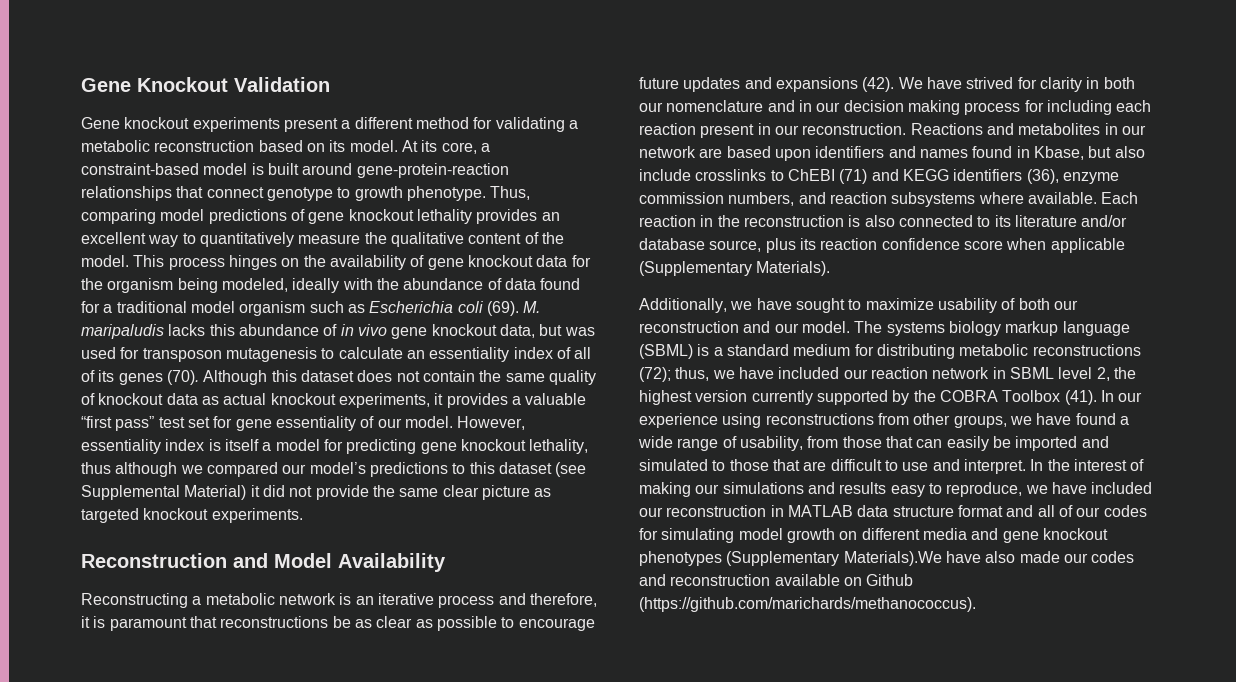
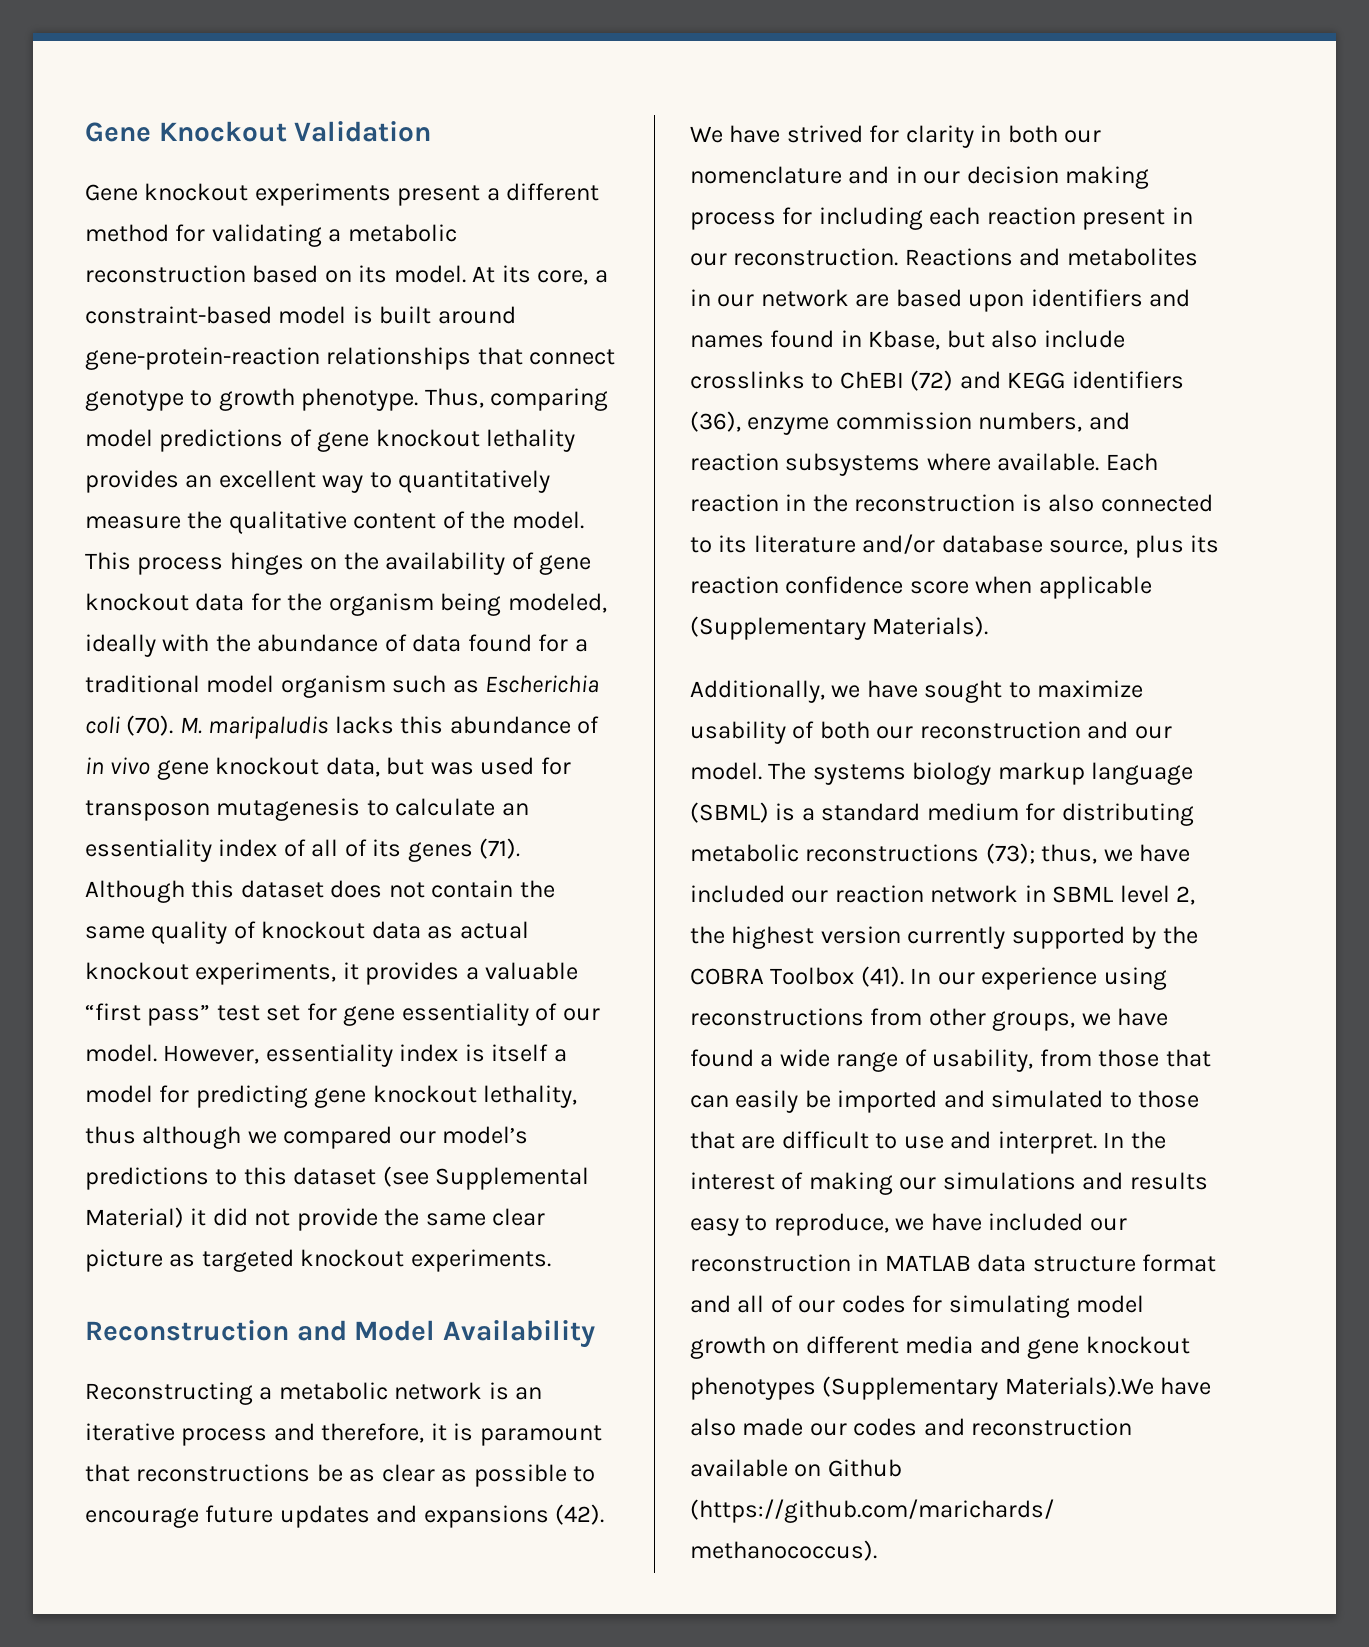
- This process hinges on the availability of gene knockout data for the organism being modeled, ideally with the abundance of data found for a traditional model organism such as Escherichia coli (69).
+ This process hinges on the availability of gene knockout data for the organism being modeled, ideally with the abundance of data found for a traditional model organism such as Escherichia coli (70).
- M. maripaludis lacks this abundance of in vivo gene knockout data, but was used for transposon mutagenesis to calculate an essentiality index of all of its genes (70).
+ M. maripaludis lacks this abundance of in vivo gene knockout data, but was used for transposon mutagenesis to calculate an essentiality index of all of its genes (71).
- Reactions and metabolites in our network are based upon identifiers and names found in Kbase, but also include crosslinks to ChEBI (71) and KEGG identifiers (36), enzyme commission numbers, and reaction subsystems where available.
+ Reactions and metabolites in our network are based upon identifiers and names found in Kbase, but also include crosslinks to ChEBI (72) and KEGG identifiers (36), enzyme commission numbers, and reaction subsystems where available.
- The systems biology markup language (SBML) is a standard medium for distributing metabolic reconstructions (72); thus, we have included our reaction network in SBML level 2, the highest version currently supported by the COBRA Toolbox (41).
+ The systems biology markup language (SBML) is a standard medium for distributing metabolic reconstructions (73); thus, we have included our reaction network in SBML level 2, the highest version currently supported by the COBRA Toolbox (41).

